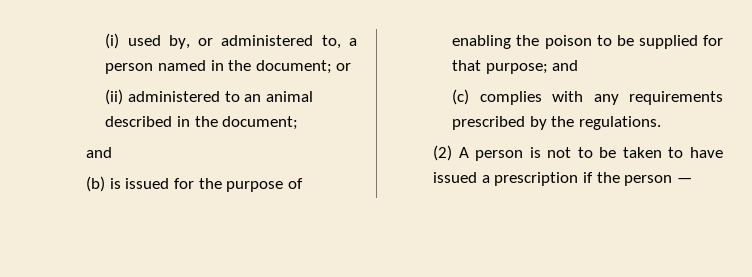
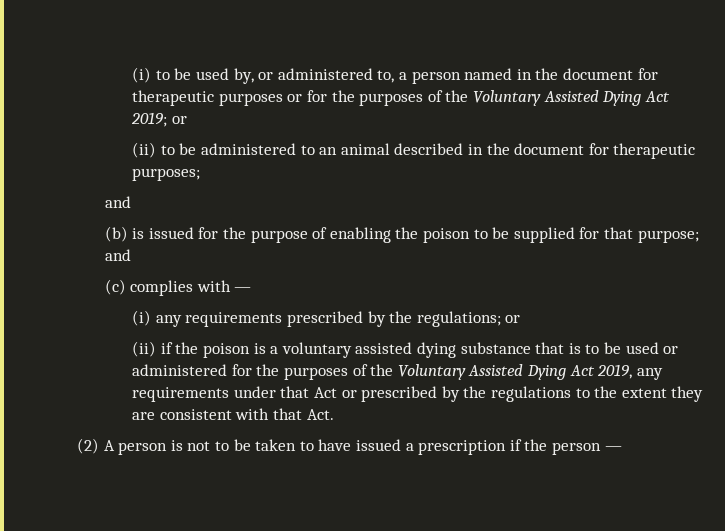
- (i) used by, or administered to, a person named in the document; or
- (ii) administered to an animal described in the document;
+ (i) to be used by, or administered to, a person named in the document for therapeutic purposes or for the purposes of the Voluntary Assisted Dying Act 2019; or
+ (ii) to be administered to an animal described in the document for therapeutic purposes;
- (c) complies with any requirements prescribed by the regulations.
+ (c) complies with —
+ (i) any requirements prescribed by the regulations; or
+ (ii) if the poison is a voluntary assisted dying substance that is to be used or administered for the purposes of the Voluntary Assisted Dying Act 2019, any requirements under that Act or prescribed by the regulations to the extent they are consistent with that Act.

